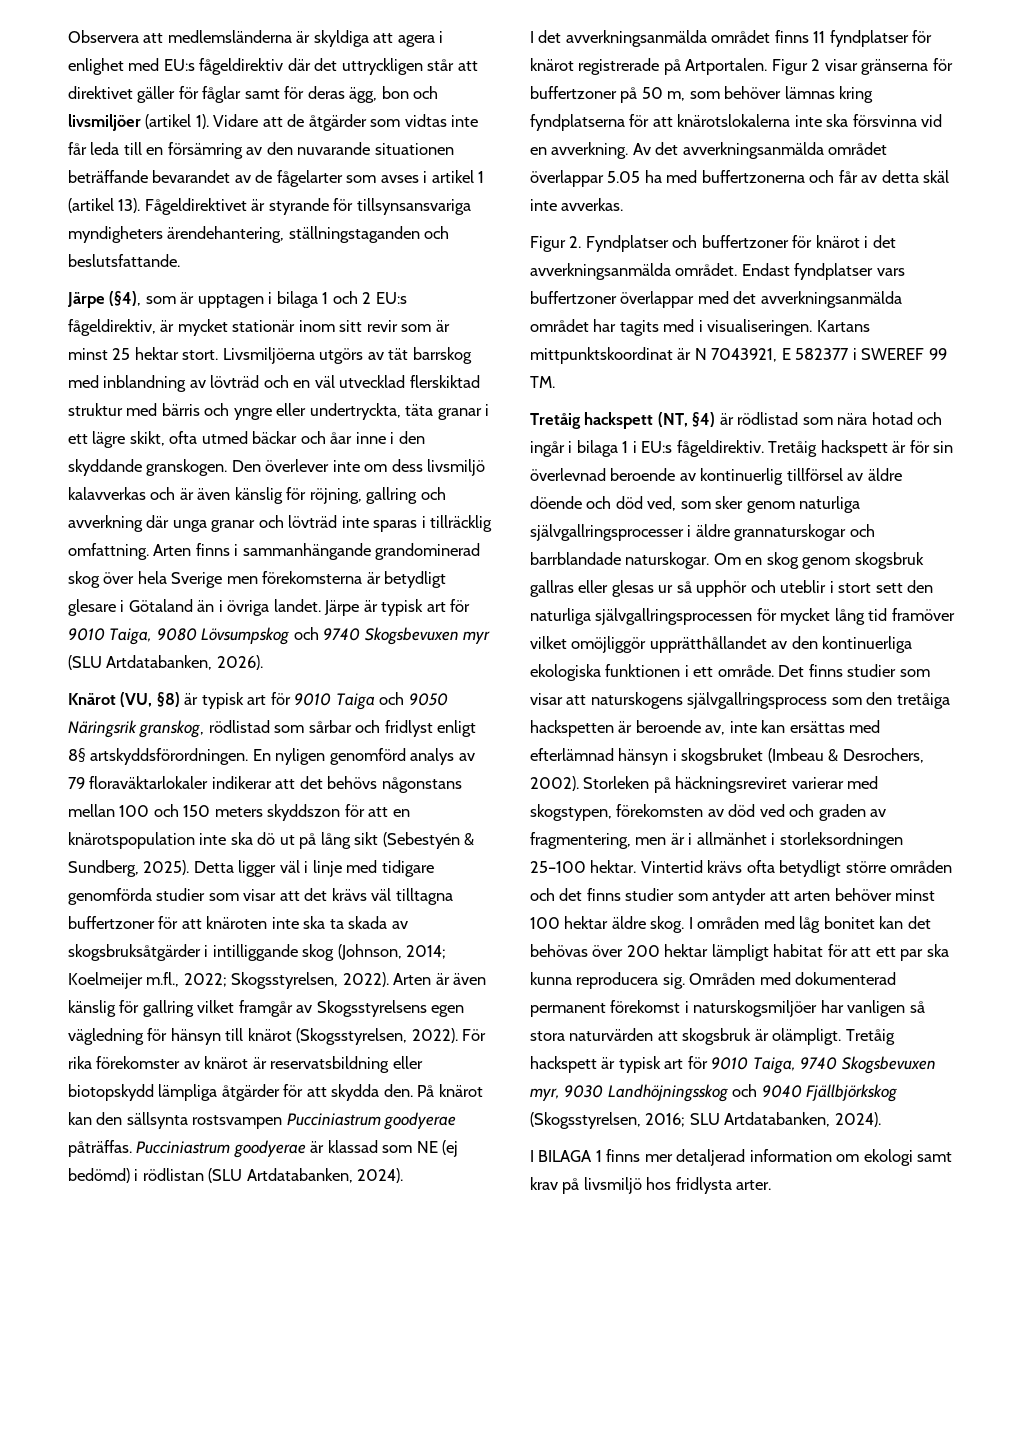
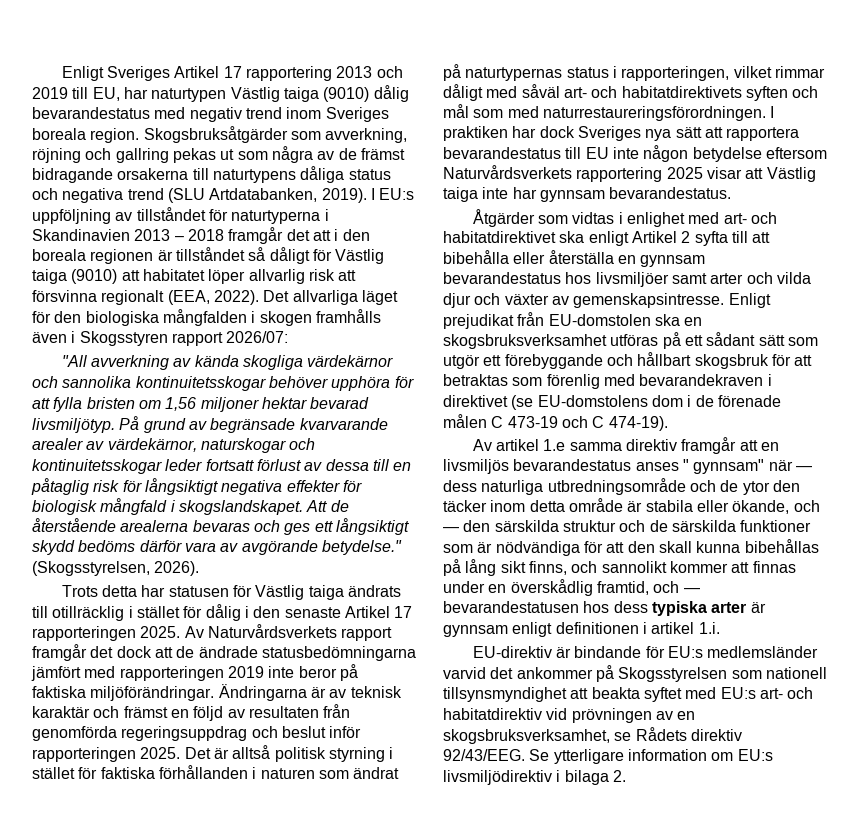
- Observera att medlemsländerna är skyldiga att agera i enlighet med EU:s fågeldirektiv där det uttryckligen står att direktivet gäller för fåglar samt för deras ägg, bon och livsmiljöer (artikel 1). Vidare att de åtgärder som vidtas inte får leda till en försämring av den nuvarande situationen beträffande bevarandet av de fågelarter som avses i artikel 1 (artikel 13). Fågeldirektivet är styrande för tillsynsansvariga myndigheters ärendehantering, ställningstaganden och beslutsfattande.
- Järpe (§4), som är upptagen i bilaga 1 och 2 EU:s fågeldirektiv, är mycket stationär inom sitt revir som är minst 25 hektar stort. Livsmiljöerna utgörs av tät barrskog med inblandning av lövträd och en väl utvecklad flerskiktad struktur med bärris och yngre eller undertryckta, täta granar i ett lägre skikt, ofta utmed bäckar och åar inne i den skyddande granskogen. Den överlever inte om dess livsmiljö kalavverkas och är även känslig för röjning, gallring och avverkning där unga granar och lövträd inte sparas i tillräcklig omfattning. Arten finns i sammanhängande grandominerad skog över hela Sverige men förekomsterna är betydligt glesare i Götaland än i övriga landet. Järpe är typisk art för 9010 Taiga, 9080 Lövsumpskog och 9740 Skogsbevuxen myr (SLU Artdatabanken, 2026).
- Knärot (VU, §8) är typisk art för 9010 Taiga och 9050 Näringsrik granskog, rödlistad som sårbar och fridlyst enligt 8§ artskyddsförordningen. En nyligen genomförd analys av 79 floraväktarlokaler indikerar att det behövs någonstans mellan 100 och 150 meters skyddszon för att en knärotspopulation inte ska dö ut på lång sikt (Sebestyén & Sundberg, 2025). Detta ligger väl i linje med tidigare genomförda studier som visar att det krävs väl tilltagna buffertzoner för att knäroten inte ska ta skada av skogsbruksåtgärder i intilliggande skog (Johnson, 2014; Koelmeijer m.fl., 2022; Skogsstyrelsen, 2022). Arten är även känslig för gallring vilket framgår av Skogsstyrelsens egen vägledning för hänsyn till knärot (Skogsstyrelsen, 2022). För rika förekomster av knärot är reservatsbildning eller biotopskydd lämpliga åtgärder för att skydda den. På knärot kan den sällsynta rostsvampen Pucciniastrum goodyerae påträffas. Pucciniastrum goodyerae är klassad som NE (ej bedömd) i rödlistan (SLU Artdatabanken, 2024).
- I det avverkningsanmälda området finns 11 fyndplatser för knärot registrerade på Artportalen. Figur 2 visar gränserna för buffertzoner på 50 m, som behöver lämnas kring fyndplatserna för att knärotslokalerna inte ska försvinna vid en avverkning. Av det avverkningsanmälda området överlappar 5.05 ha med buffertzonerna och får av detta skäl inte avverkas.
- Figur 2. Fyndplatser och buffertzoner för knärot i det avverkningsanmälda området. Endast fyndplatser vars buffertzoner överlappar med det avverkningsanmälda området har tagits med i visualiseringen. Kartans mittpunktskoordinat är N 7043921, E 582377 i SWEREF 99 TM.
- Tretåig hackspett (NT, §4) är rödlistad som nära hotad och ingår i bilaga 1 i EU:s fågeldirektiv. Tretåig hackspett är för sin överlevnad beroende av kontinuerlig tillförsel av äldre döende och död ved, som sker genom naturliga självgallringsprocesser i äldre grannaturskogar och barrblandade naturskogar. Om en skog genom skogsbruk gallras eller glesas ur så upphör och uteblir i stort sett den naturliga självgallringsprocessen för mycket lång tid framöver vilket omöjliggör upprätthållandet av den kontinuerliga ekologiska funktionen i ett område. Det finns studier som visar att naturskogens självgallringsprocess som den tretåiga hackspetten är beroende av, inte kan ersättas med efterlämnad hänsyn i skogsbruket (Imbeau & Desrochers, 2002). Storleken på häckningsreviret varierar med skogstypen, förekomsten av död ved och graden av fragmentering, men är i allmänhet i storleksordningen 25–100 hektar. Vintertid krävs ofta betydligt större områden och det finns studier som antyder att arten behöver minst 100 hektar äldre skog. I områden med låg bonitet kan det behövas över 200 hektar lämpligt habitat för att ett par ska kunna reproducera sig. Områden med dokumenterad permanent förekomst i naturskogsmiljöer har vanligen så stora naturvärden att skogsbruk är olämpligt. Tretåig hackspett är typisk art för 9010 Taiga, 9740 Skogsbevuxen myr, 9030 Landhöjningsskog och 9040 Fjällbjörkskog (Skogsstyrelsen, 2016; SLU Artdatabanken, 2024).
- I BILAGA 1 finns mer detaljerad information om ekologi samt krav på livsmiljö hos fridlysta arter.
+ Enligt Sveriges Artikel 17 rapportering 2013 och 2019 till EU, har naturtypen Västlig taiga (9010) dålig bevarandestatus med negativ trend inom Sveriges boreala region. Skogsbruksåtgärder som avverkning, röjning och gallring pekas ut som några av de främst bidragande orsakerna till naturtypens dåliga status och negativa trend (SLU Artdatabanken, 2019). I EU:s uppföljning av tillståndet för naturtyperna i Skandinavien 2013 – 2018 framgår det att i den boreala regionen är tillståndet så dåligt för Västlig taiga (9010) att habitatet löper allvarlig risk att försvinna regionalt (EEA, 2022). Det allvarliga läget för den biologiska mångfalden i skogen framhålls även i Skogsstyren rapport 2026/07:
+ "All avverkning av kända skogliga värdekärnor och sannolika kontinuitetsskogar behöver upphöra för att fylla bristen om 1,56 miljoner hektar bevarad livsmiljötyp. På grund av begränsade kvarvarande arealer av värdekärnor, naturskogar och kontinuitetsskogar leder fortsatt förlust av dessa till en påtaglig risk för långsiktigt negativa effekter för biologisk mångfald i skogslandskapet. Att de återstående arealerna bevaras och ges ett långsiktigt skydd bedöms därför vara av avgörande betydelse." (Skogsstyrelsen, 2026).
+ Trots detta har statusen för Västlig taiga ändrats till otillräcklig i stället för dålig i den senaste Artikel 17 rapporteringen 2025. Av Naturvårdsverkets rapport framgår det dock att de ändrade statusbedömningarna jämfört med rapporteringen 2019 inte beror på faktiska miljöförändringar. Ändringarna är av teknisk karaktär och främst en följd av resultaten från genomförda regeringsuppdrag och beslut inför rapporteringen 2025. Det är alltså politisk styrning i stället för faktiska förhållanden i naturen som ändrat på naturtypernas status i rapporteringen, vilket rimmar dåligt med såväl art- och habitatdirektivets syften och mål som med naturrestaureringsförordningen. I praktiken har dock Sveriges nya sätt att rapportera bevarandestatus till EU inte någon betydelse eftersom Naturvårdsverkets rapportering 2025 visar att Västlig taiga inte har gynnsam bevarandestatus.
+ Åtgärder som vidtas i enlighet med art- och habitatdirektivet ska enligt Artikel 2 syfta till att bibehålla eller återställa en gynnsam bevarandestatus hos livsmiljöer samt arter och vilda djur och växter av gemenskapsintresse. Enligt prejudikat från EU-domstolen ska en skogsbruksverksamhet utföras på ett sådant sätt som utgör ett förebyggande och hållbart skogsbruk för att betraktas som förenlig med bevarandekraven i direktivet (se EU-domstolens dom i de förenade målen C 473-19 och C 474-19).
+ Av artikel 1.e samma direktiv framgår att en livsmiljös bevarandestatus anses " gynnsam" när — dess naturliga utbredningsområde och de ytor den täcker inom detta område är stabila eller ökande, och — den särskilda struktur och de särskilda funktioner som är nödvändiga för att den skall kunna bibehållas på lång sikt finns, och sannolikt kommer att finnas under en överskådlig framtid, och — bevarandestatusen hos dess typiska arter är gynnsam enligt definitionen i artikel 1.i.
+ EU-direktiv är bindande för EU:s medlemsländer varvid det ankommer på Skogsstyrelsen som nationell tillsynsmyndighet att beakta syftet med EU:s art- och habitatdirektiv vid prövningen av en skogsbruksverksamhet, se Rådets direktiv 92/43/EEG. Se ytterligare information om EU:s livsmiljödirektiv i bilaga 2.

